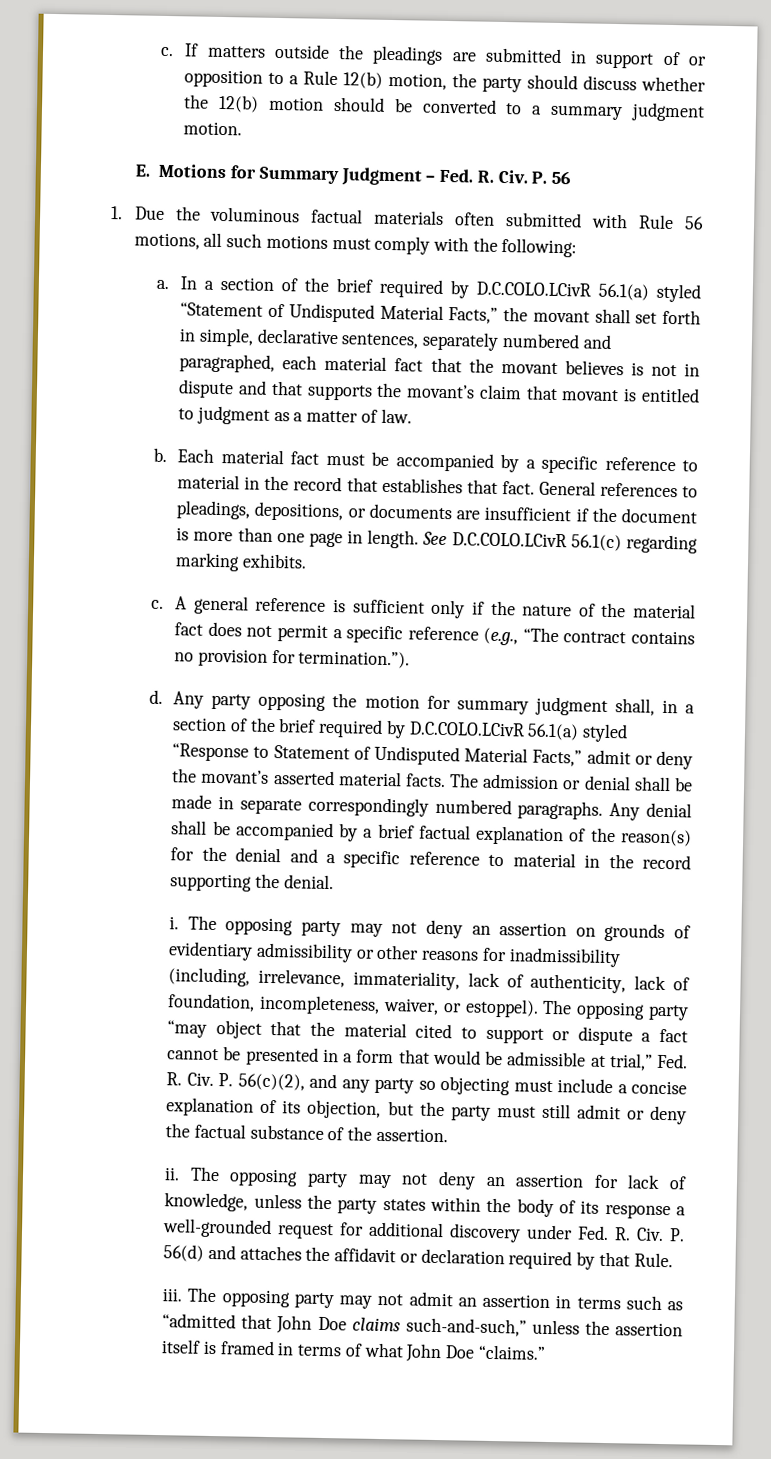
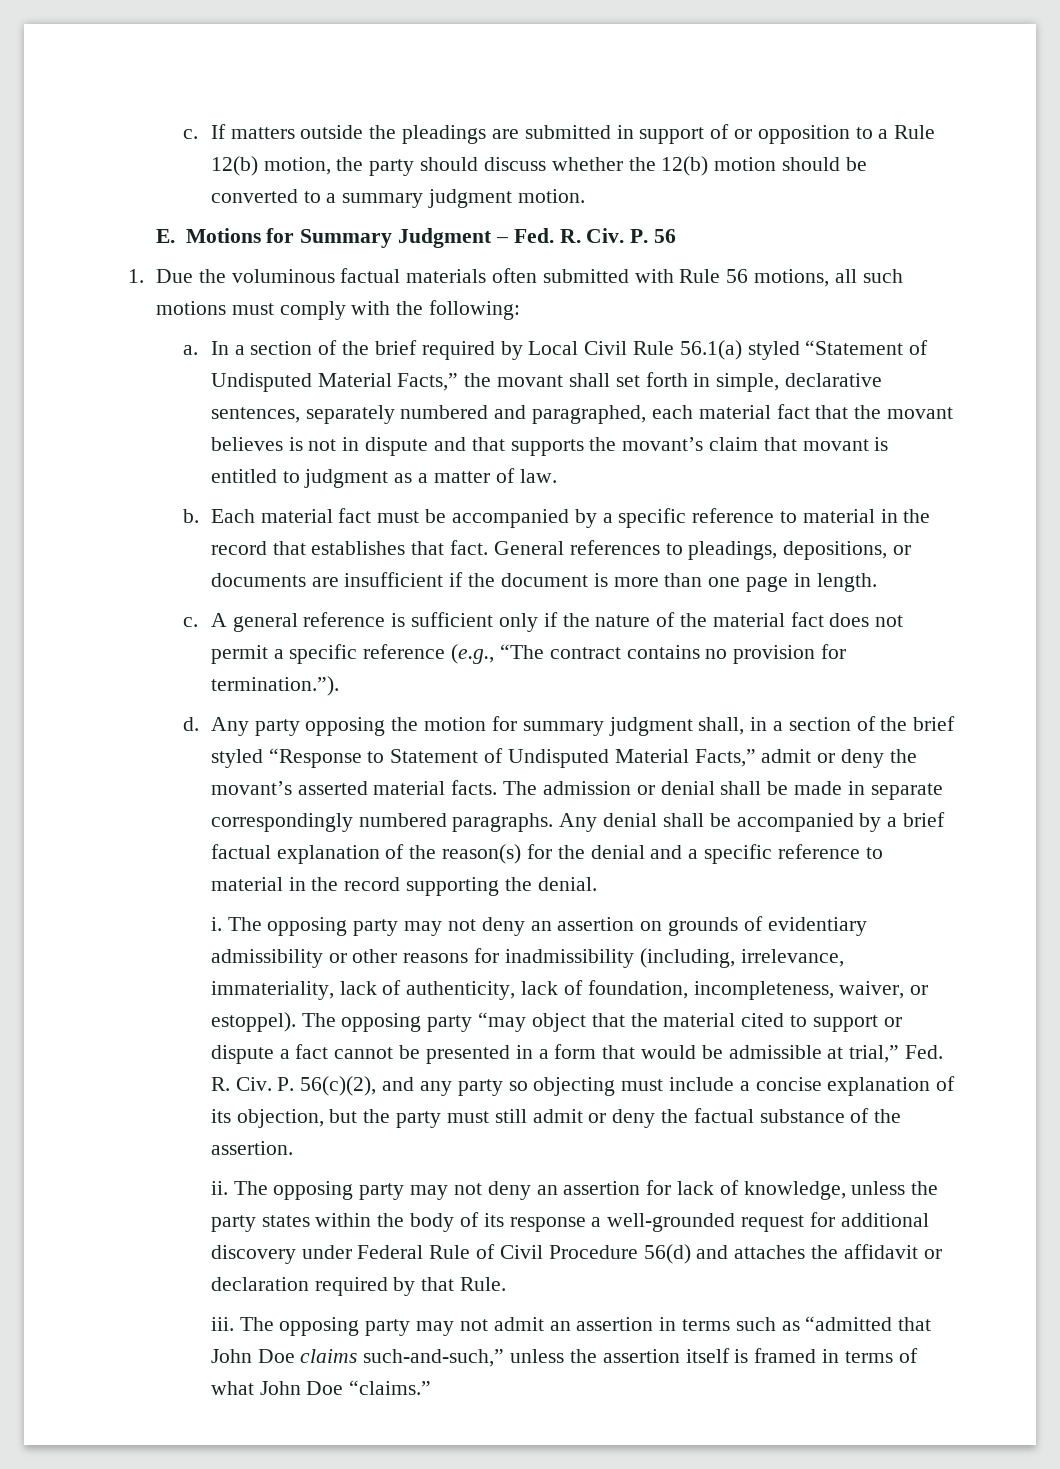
- In a section of the brief required by D.C.COLO.LCivR 56.1(a) styled “Statement of Undisputed Material Facts,” the movant shall set forth in simple, declarative sentences, separately numbered and paragraphed, each material fact that the movant believes is not in dispute and that supports the movant’s claim that movant is entitled to judgment as a matter of law.
+ In a section of the brief required by Local Civil Rule 56.1(a) styled “Statement of Undisputed Material Facts,” the movant shall set forth in simple, declarative sentences, separately numbered and paragraphed, each material fact that the movant believes is not in dispute and that supports the movant’s claim that movant is entitled to judgment as a matter of law.
- See D.C.COLO.LCivR 56.1(c) regarding marking exhibits.
- Any party opposing the motion for summary judgment shall, in a section of the brief required by D.C.COLO.LCivR 56.1(a) styled “Response to Statement of Undisputed Material Facts,” admit or deny the movant’s asserted material facts.
+ Any party opposing the motion for summary judgment shall, in a section of the brief styled “Response to Statement of Undisputed Material Facts,” admit or deny the movant’s asserted material facts.
- The opposing party may not deny an assertion for lack of knowledge, unless the party states within the body of its response a well-grounded request for additional discovery under Fed. R. Civ. P. 56(d) and attaches the affidavit or declaration required by that Rule.
+ The opposing party may not deny an assertion for lack of knowledge, unless the party states within the body of its response a well-grounded request for additional discovery under Federal Rule of Civil Procedure 56(d) and attaches the affidavit or declaration required by that Rule.

